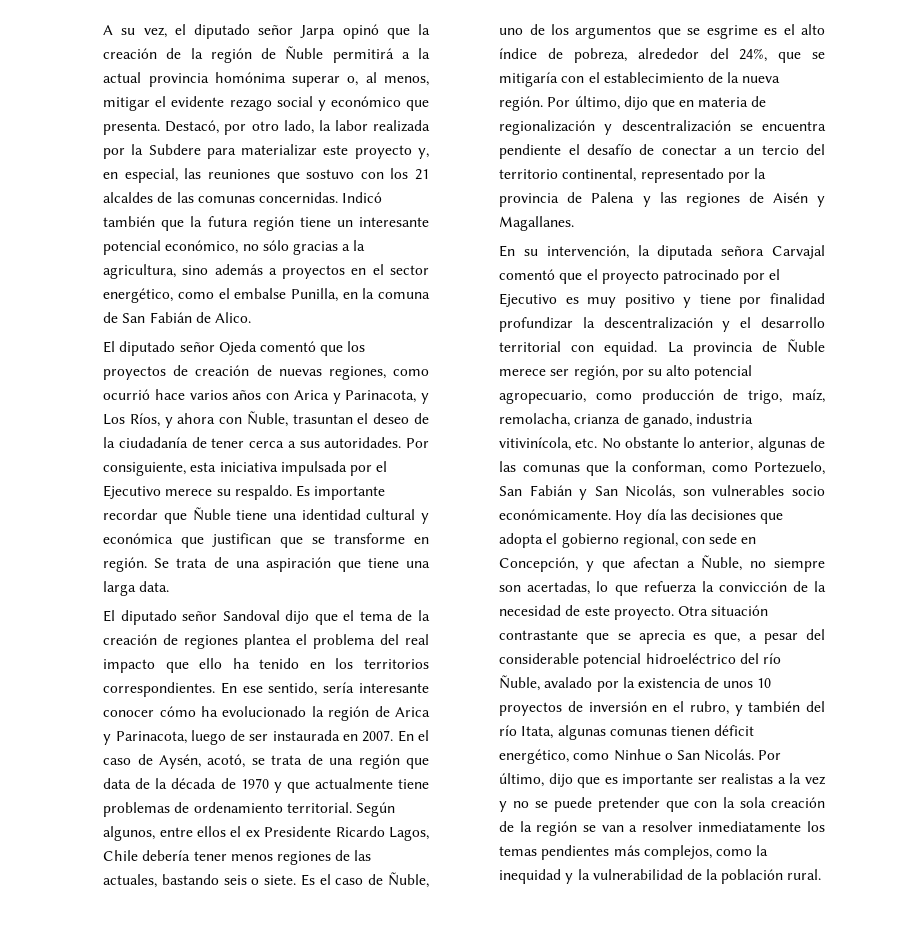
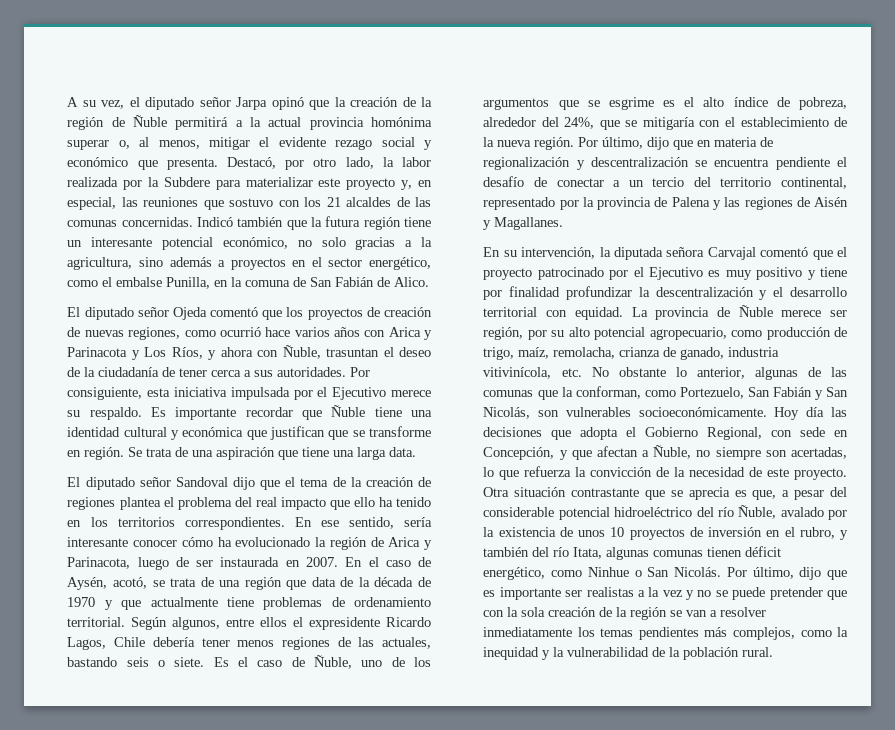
- Indicó también que la futura región tiene un interesante potencial económico, no sólo gracias a la agricultura, sino además a proyectos en el sector energético, como el embalse Punilla, en la comuna de San Fabián de Alico.
+ Indicó también que la futura región tiene un interesante potencial económico, no solo gracias a la agricultura, sino además a proyectos en el sector energético, como el embalse Punilla, en la comuna de San Fabián de Alico.
- El diputado señor Ojeda comentó que los proyectos de creación de nuevas regiones, como ocurrió hace varios años con Arica y Parinacota, y Los Ríos, y ahora con Ñuble, trasuntan el deseo de la ciudadanía de tener cerca a sus autoridades.
+ El diputado señor Ojeda comentó que los proyectos de creación de nuevas regiones, como ocurrió hace varios años con Arica y Parinacota y Los Ríos, y ahora con Ñuble, trasuntan el deseo de la ciudadanía de tener cerca a sus autoridades.
- Según algunos, entre ellos el ex Presidente Ricardo Lagos, Chile debería tener menos regiones de las actuales, bastando seis o siete.
+ Según algunos, entre ellos el expresidente Ricardo Lagos, Chile debería tener menos regiones de las actuales, bastando seis o siete.
- La provincia de Ñuble merece ser región, por su alto potencial agropecuario, como producción de trigo, maíz, remolacha, crianza de ganado, industria vitivinícola, etc. No obstante lo anterior, algunas de las comunas que la conforman, como Portezuelo, San Fabián y San Nicolás, son vulnerables socio económicamente.
+ La provincia de Ñuble merece ser región, por su alto potencial agropecuario, como producción de trigo, maíz, remolacha, crianza de ganado, industria vitivinícola, etc. No obstante lo anterior, algunas de las comunas que la conforman, como Portezuelo, San Fabián y San Nicolás, son vulnerables socioeconómicamente.
- Hoy día las decisiones que adopta el gobierno regional, con sede en Concepción, y que afectan a Ñuble, no siempre son acertadas, lo que refuerza la convicción de la necesidad de este proyecto.
+ Hoy día las decisiones que adopta el Gobierno Regional, con sede en Concepción, y que afectan a Ñuble, no siempre son acertadas, lo que refuerza la convicción de la necesidad de este proyecto.

